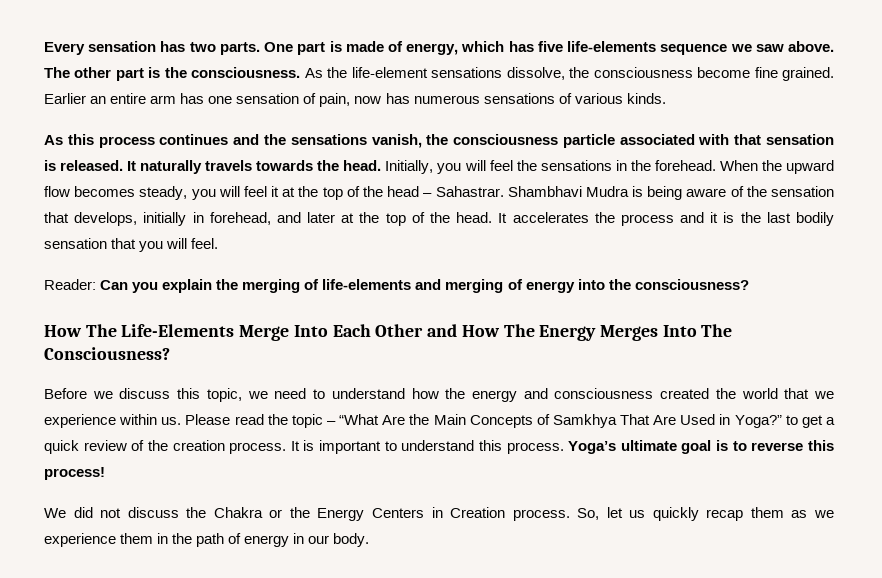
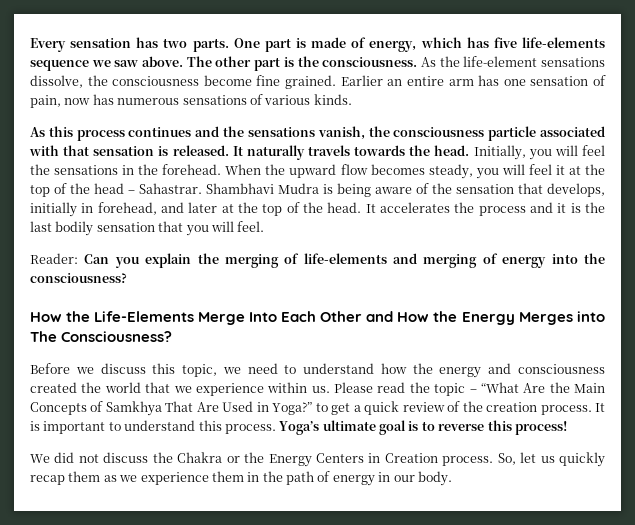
- How The Life-Elements Merge Into Each Other and How The Energy Merges Into The Consciousness?
+ How the Life-Elements Merge Into Each Other and How the Energy Merges into The Consciousness?

